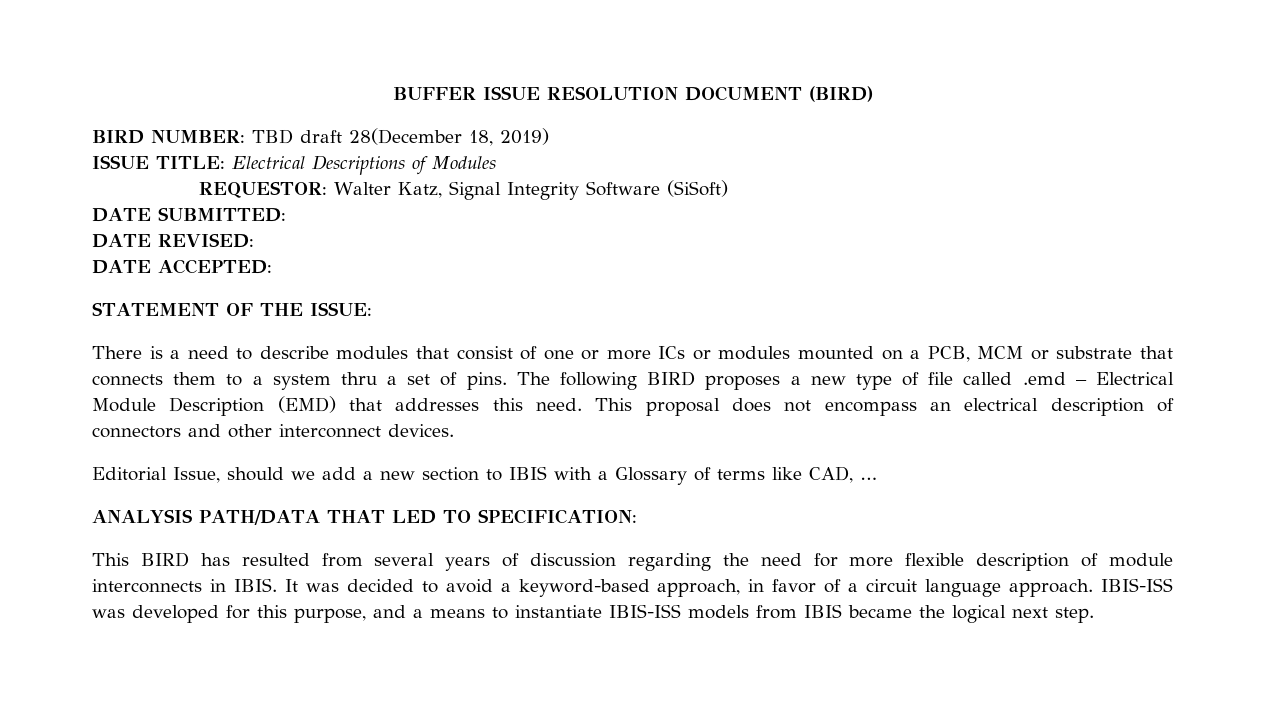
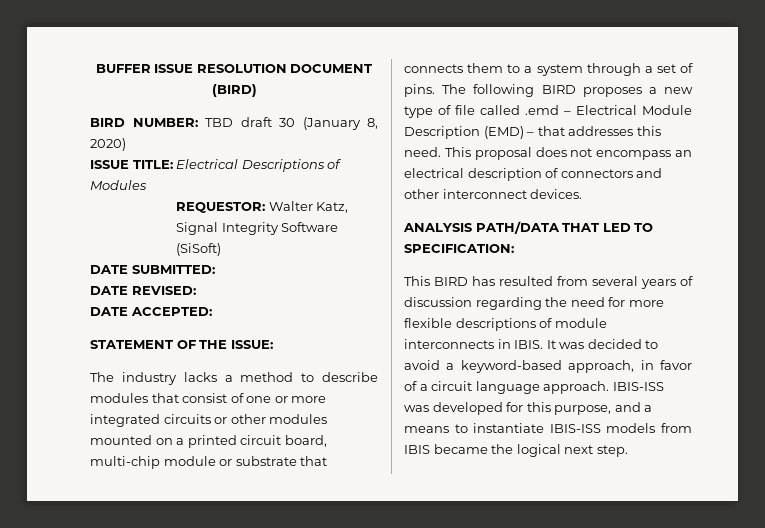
- BIRD NUMBER: TBD draft 28(December 18, 2019)
+ BIRD NUMBER: TBD draft 30 (January 8, 2020)
- There is a need to describe modules that consist of one or more ICs or modules mounted on a PCB, MCM or substrate that connects them to a system thru a set of pins.
+ The industry lacks a method to describe modules that consist of one or more integrated circuits or other modules mounted on a printed circuit board, multi-chip module or substrate that connects them to a system through a set of pins.
- The following BIRD proposes a new type of file called .emd – Electrical Module Description (EMD) that addresses this need.
+ The following BIRD proposes a new type of file called .emd – Electrical Module Description (EMD) – that addresses this need.
- Editorial Issue, should we add a new section to IBIS with a Glossary of terms like CAD, …
- This BIRD has resulted from several years of discussion regarding the need for more flexible description of module interconnects in IBIS.
+ This BIRD has resulted from several years of discussion regarding the need for more flexible descriptions of module interconnects in IBIS.

